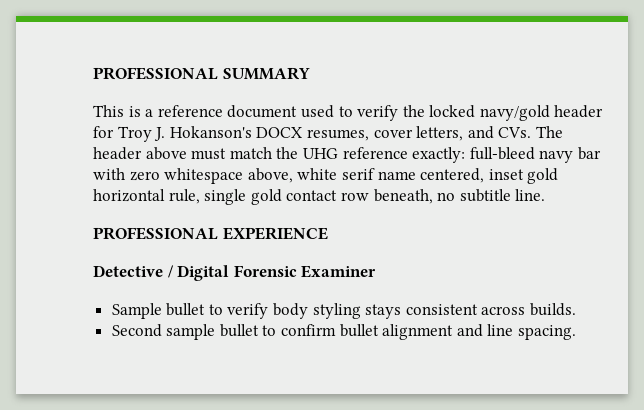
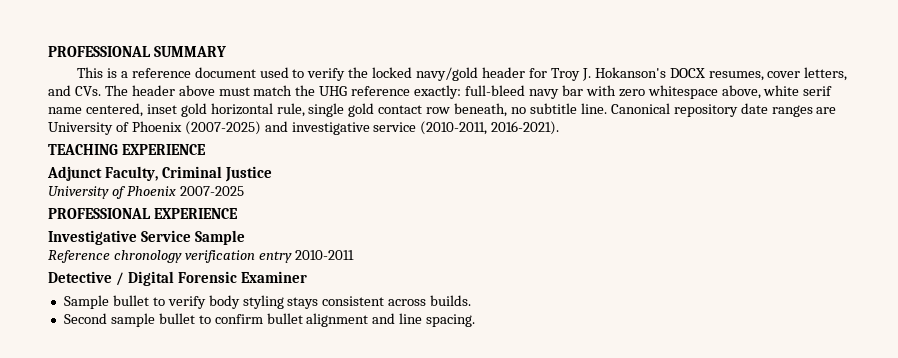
- This is a reference document used to verify the locked navy/gold header for Troy J. Hokanson's DOCX resumes, cover letters, and CVs. The header above must match the UHG reference exactly: full-bleed navy bar with zero whitespace above, white serif name centered, inset gold horizontal rule, single gold contact row beneath, no subtitle line.
+ This is a reference document used to verify the locked navy/gold header for Troy J. Hokanson's DOCX resumes, cover letters, and CVs. The header above must match the UHG reference exactly: full-bleed navy bar with zero whitespace above, white serif name centered, inset gold horizontal rule, single gold contact row beneath, no subtitle line. Canonical repository date ranges are University of Phoenix (2007-2025) and investigative service (2010-2011, 2016-2021).
+ TEACHING EXPERIENCE
+ Adjunct Faculty, Criminal Justice
+ University of Phoenix 2007-2025
  PROFESSIONAL EXPERIENCE
+ Investigative Service Sample
+ Reference chronology verification entry 2010-2011

